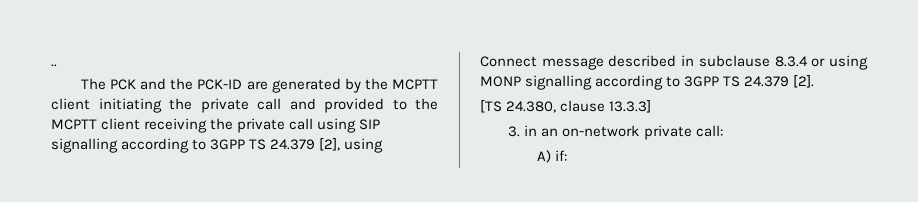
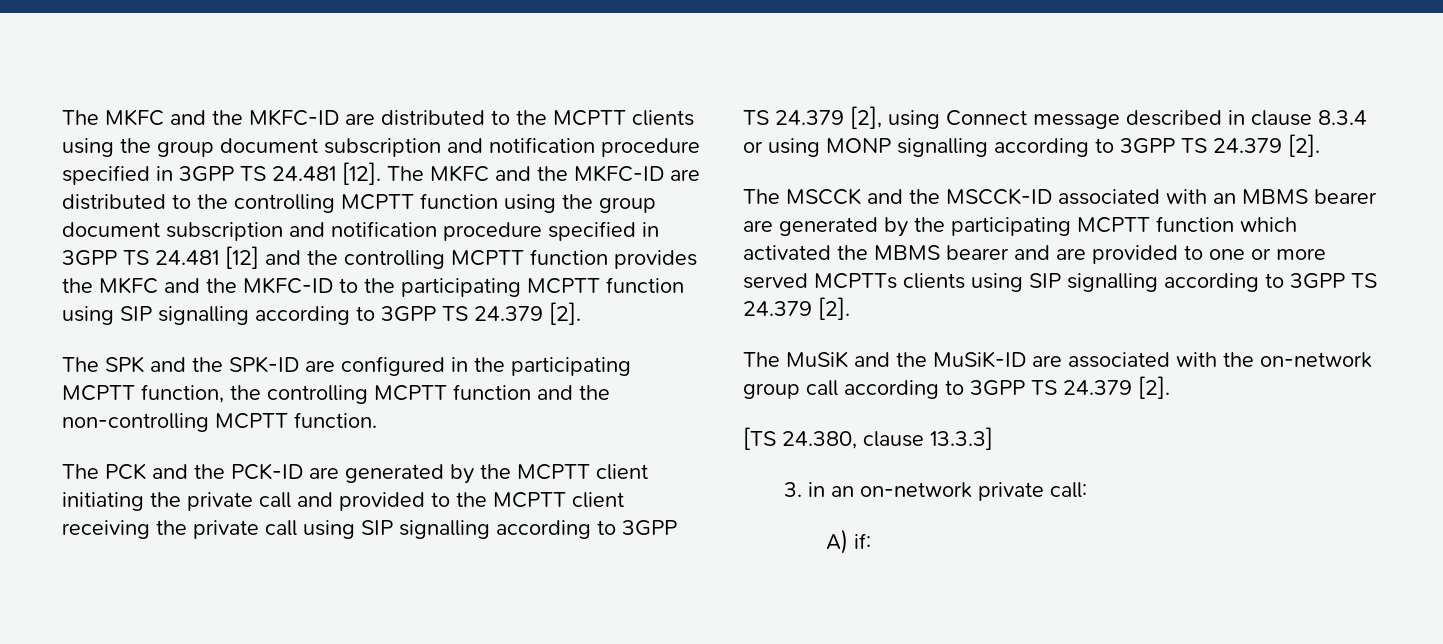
- ..
+ The MKFC and the MKFC-ID are distributed to the MCPTT clients using the group document subscription and notification procedure specified in 3GPP TS 24.481 [12]. The MKFC and the MKFC-ID are distributed to the controlling MCPTT function using the group document subscription and notification procedure specified in 3GPP TS 24.481 [12] and the controlling MCPTT function provides the MKFC and the MKFC-ID to the participating MCPTT function using SIP signalling according to 3GPP TS 24.379 [2].
+ The SPK and the SPK-ID are configured in the participating MCPTT function, the controlling MCPTT function and the non-controlling MCPTT function.
- The PCK and the PCK-ID are generated by the MCPTT client initiating the private call and provided to the MCPTT client receiving the private call using SIP signalling according to 3GPP TS 24.379 [2], using Connect message described in subclause 8.3.4 or using MONP signalling according to 3GPP TS 24.379 [2].
+ The PCK and the PCK-ID are generated by the MCPTT client initiating the private call and provided to the MCPTT client receiving the private call using SIP signalling according to 3GPP TS 24.379 [2], using Connect message described in clause 8.3.4 or using MONP signalling according to 3GPP TS 24.379 [2].
+ The MSCCK and the MSCCK-ID associated with an MBMS bearer are generated by the participating MCPTT function which activated the MBMS bearer and are provided to one or more served MCPTTs clients using SIP signalling according to 3GPP TS 24.379 [2].
+ The MuSiK and the MuSiK-ID are associated with the on-network group call according to 3GPP TS 24.379 [2].

